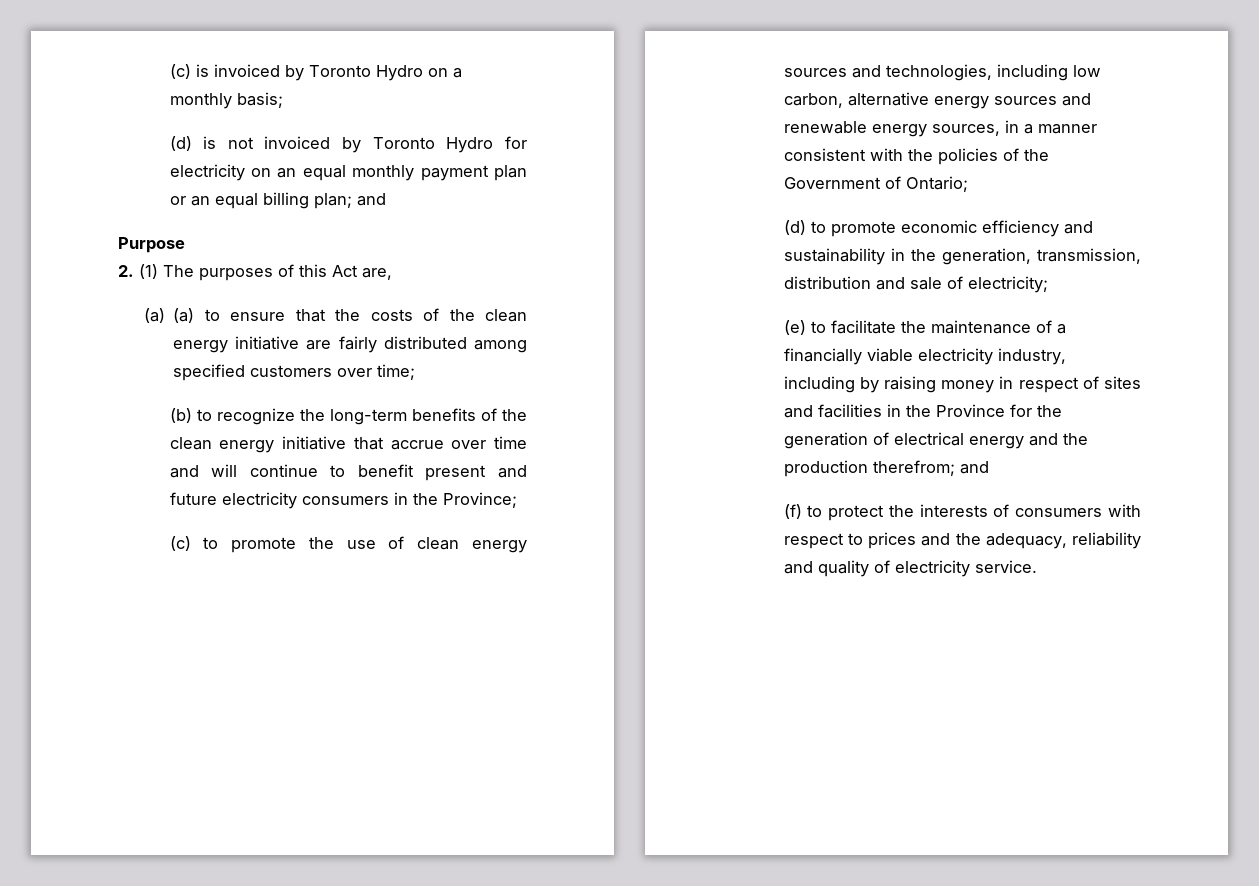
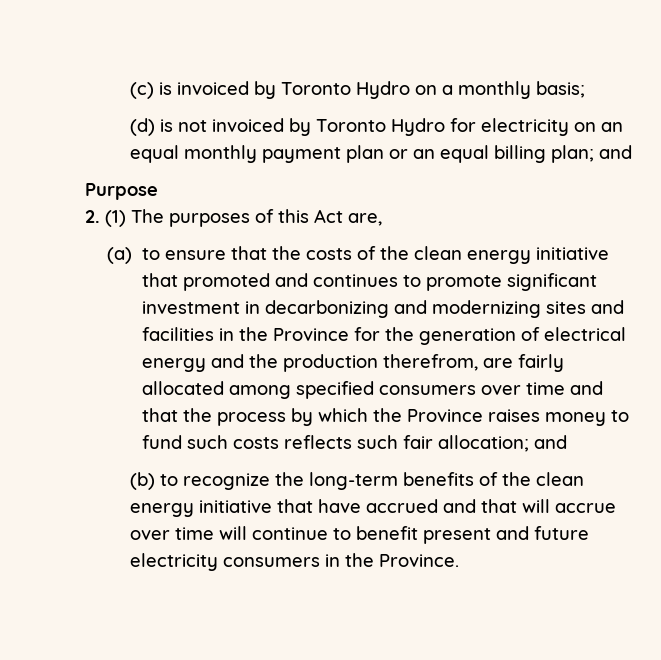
- (a) (a) to ensure that the costs of the clean energy initiative are fairly distributed among specified customers over time;
- (b) to recognize the long-term benefits of the clean energy initiative that accrue over time and will continue to benefit present and future electricity consumers in the Province;
- (c) to promote the use of clean energy sources and technologies, including low carbon, alternative energy sources and renewable energy sources, in a manner consistent with the policies of the Government of Ontario;
- (d) to promote economic efficiency and sustainability in the generation, transmission, distribution and sale of electricity;
- (e) to facilitate the maintenance of a financially viable electricity industry, including by raising money in respect of sites and facilities in the Province for the generation of electrical energy and the production therefrom; and
- (f) to protect the interests of consumers with respect to prices and the adequacy, reliability and quality of electricity service.
+ (a) to ensure that the costs of the clean energy initiative that promoted and continues to promote significant investment in decarbonizing and modernizing sites and facilities in the Province for the generation of electrical energy and the production therefrom, are fairly allocated among specified consumers over time and that the process by which the Province raises money to fund such costs reflects such fair allocation; and
+ (b) to recognize the long-term benefits of the clean energy initiative that have accrued and that will accrue over time will continue to benefit present and future electricity consumers in the Province.

